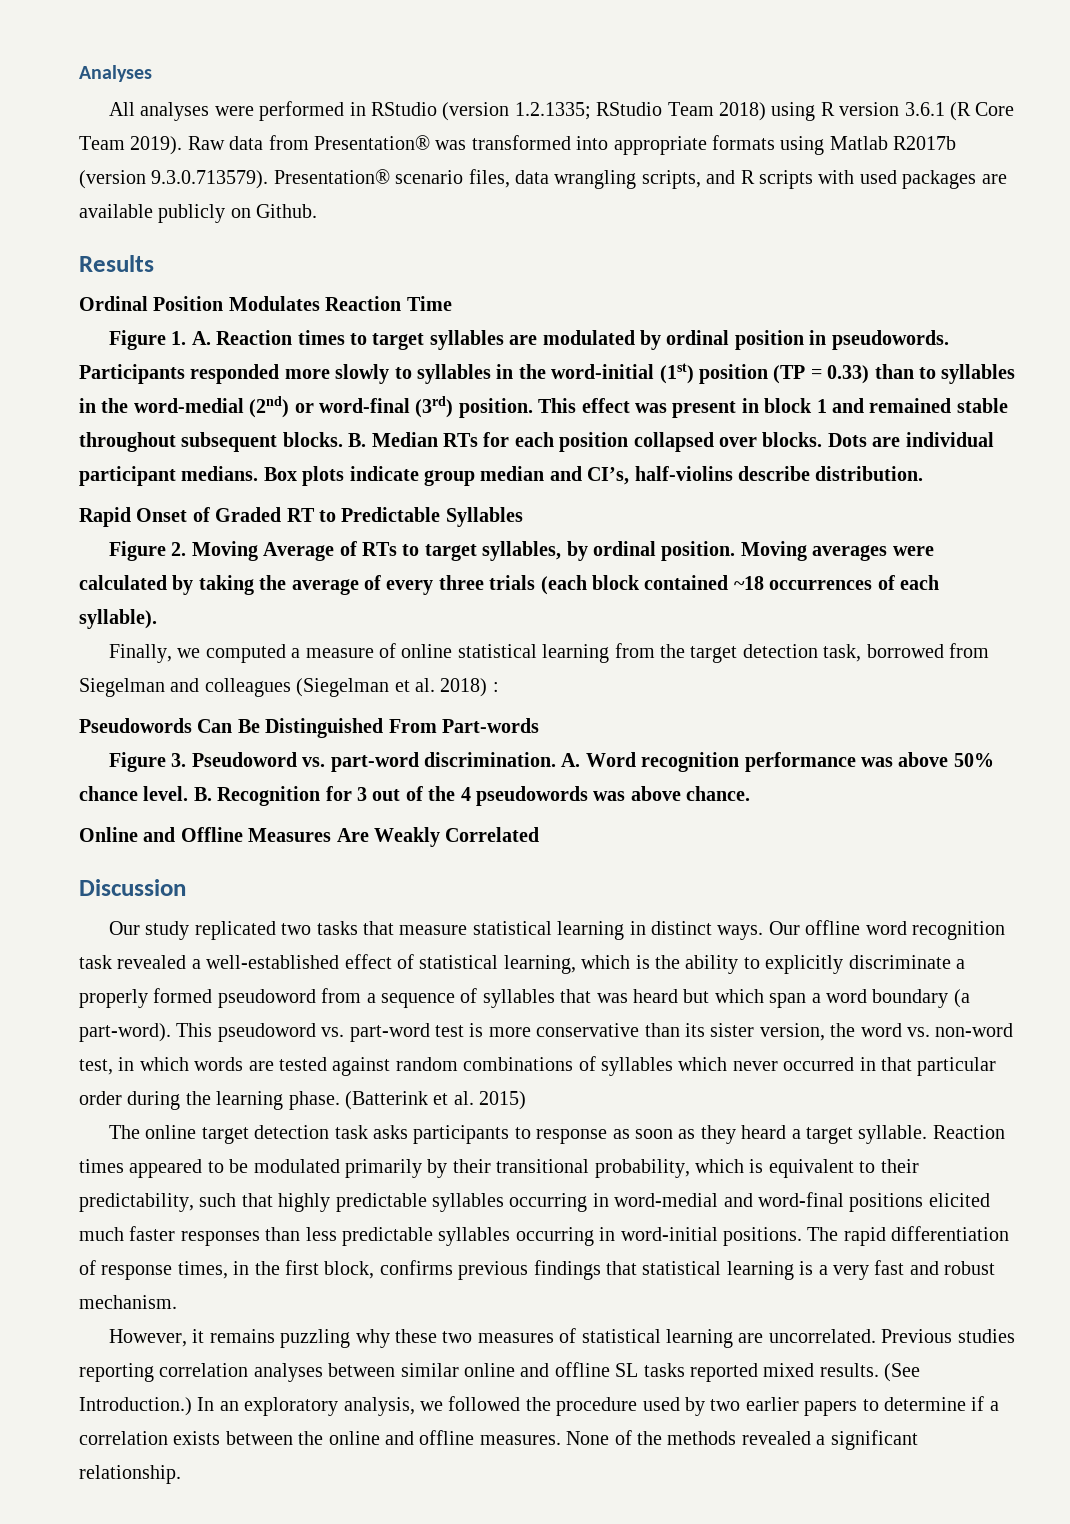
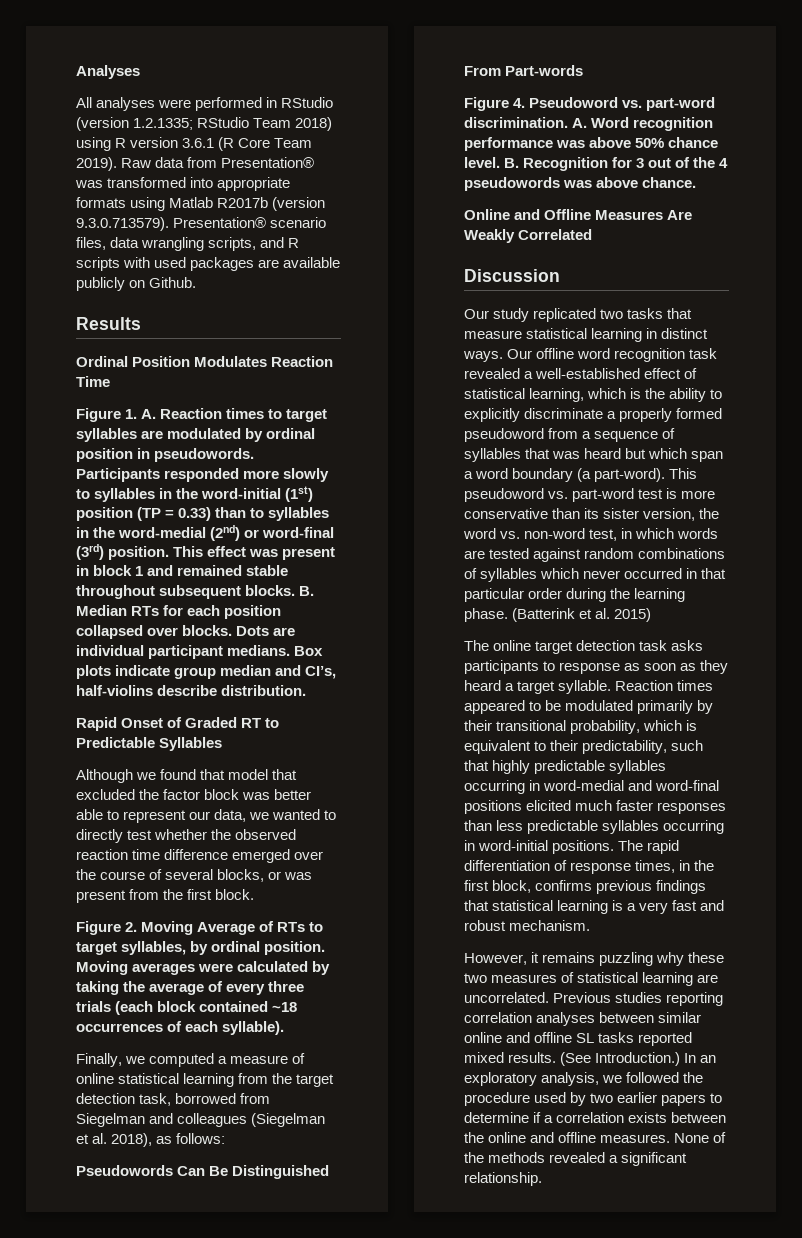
+ Although we found that model that excluded the factor block was better able to represent our data, we wanted to directly test whether the observed reaction time difference emerged over the course of several blocks, or was present from the first block.
- Finally, we computed a measure of online statistical learning from the target detection task, borrowed from Siegelman and colleagues (Siegelman et al. 2018) :
+ Finally, we computed a measure of online statistical learning from the target detection task, borrowed from Siegelman and colleagues (Siegelman et al. 2018), as follows:
- Figure 3. Pseudoword vs. part-word discrimination.
+ Figure 4. Pseudoword vs. part-word discrimination.

